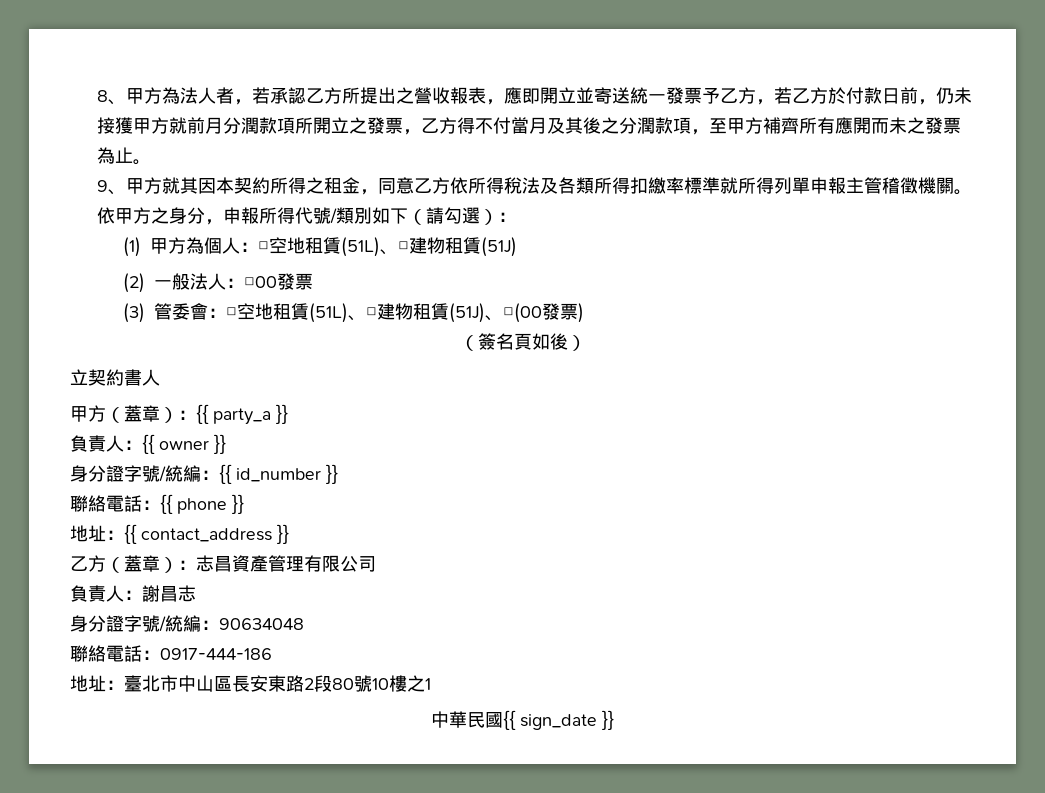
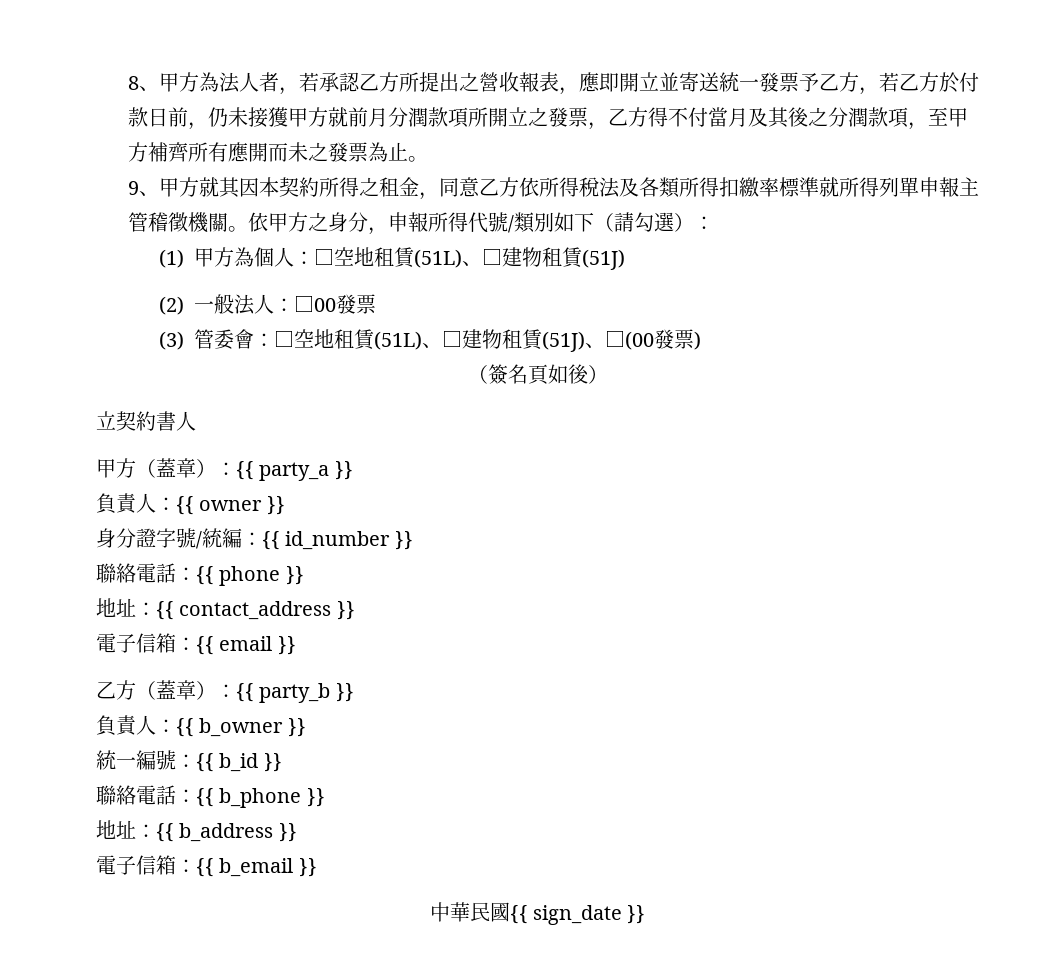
- 乙方（蓋章）：志昌資產管理有限公司
- 負責人：謝昌志
- 身分證字號/統編：90634048
- 聯絡電話：0917-444-186
- 地址：臺北市中山區長安東路2段80號10樓之1
+ 電子信箱：{{ email }}
+ 乙方（蓋章）：{{ party_b }}
+ 負責人：{{ b_owner }}
+ 統一編號：{{ b_id }}
+ 聯絡電話：{{ b_phone }}
+ 地址：{{ b_address }}
+ 電子信箱：{{ b_email }}

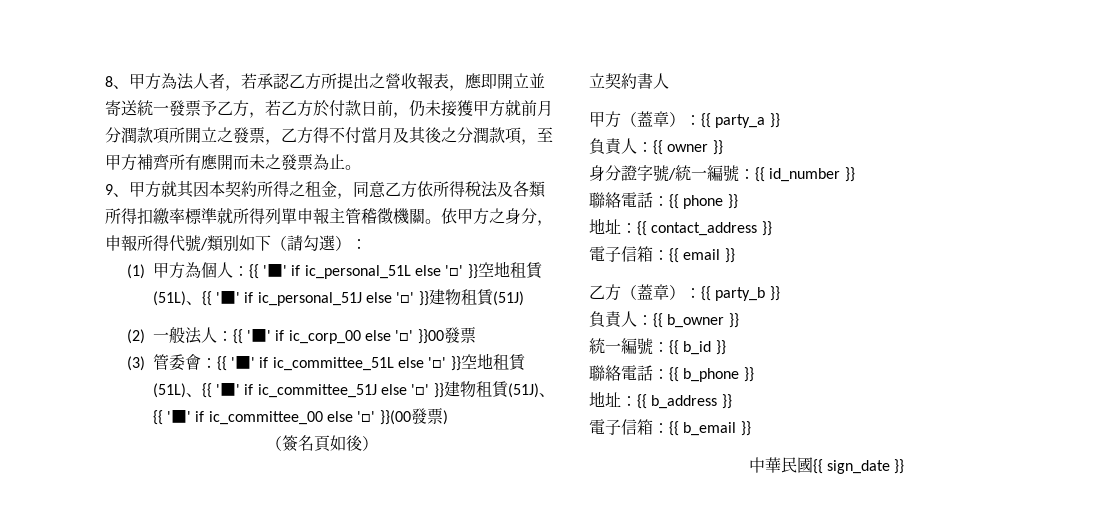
- (1)甲方為個人：□空地租賃(51L)、□建物租賃(51J)
+ (1)甲方為個人：{{ '■' if ic_personal_51L else '□' }}空地租賃(51L)、{{ '■' if ic_personal_51J else '□' }}建物租賃(51J)
- (2)一般法人：□00發票
- (3)管委會：□空地租賃(51L)、□建物租賃(51J)、□(00發票)
+ (2)一般法人：{{ '■' if ic_corp_00 else '□' }}00發票
+ (3)管委會：{{ '■' if ic_committee_51L else '□' }}空地租賃(51L)、{{ '■' if ic_committee_51J else '□' }}建物租賃(51J)、{{ '■' if ic_committee_00 else '□' }}(00發票)
- 身分證字號/統編：{{ id_number }}
+ 身分證字號/統一編號：{{ id_number }}

